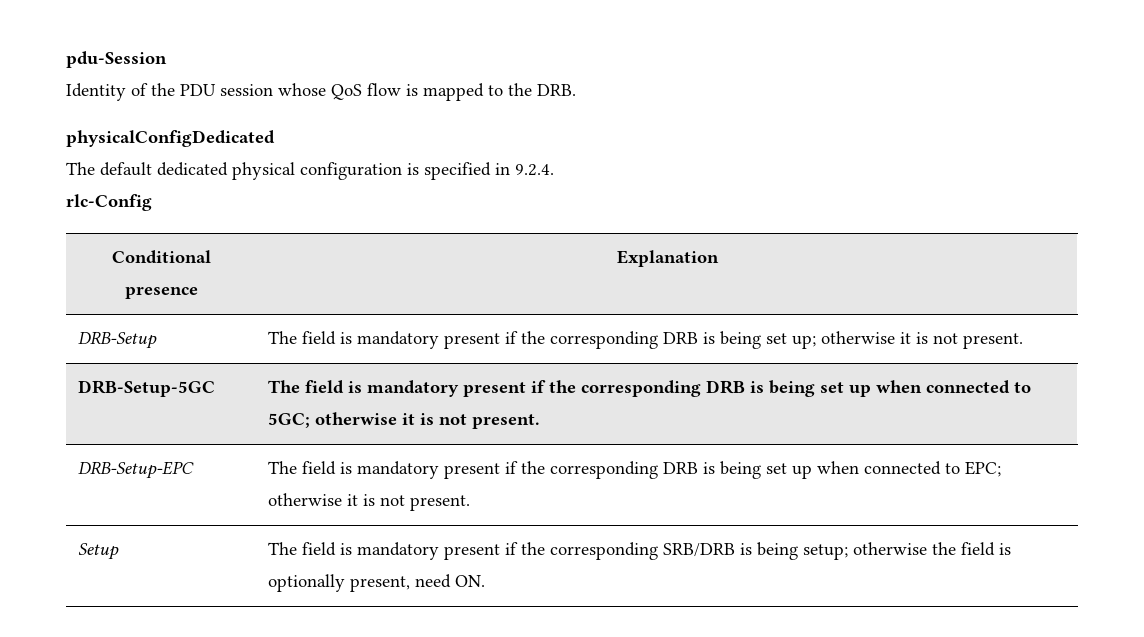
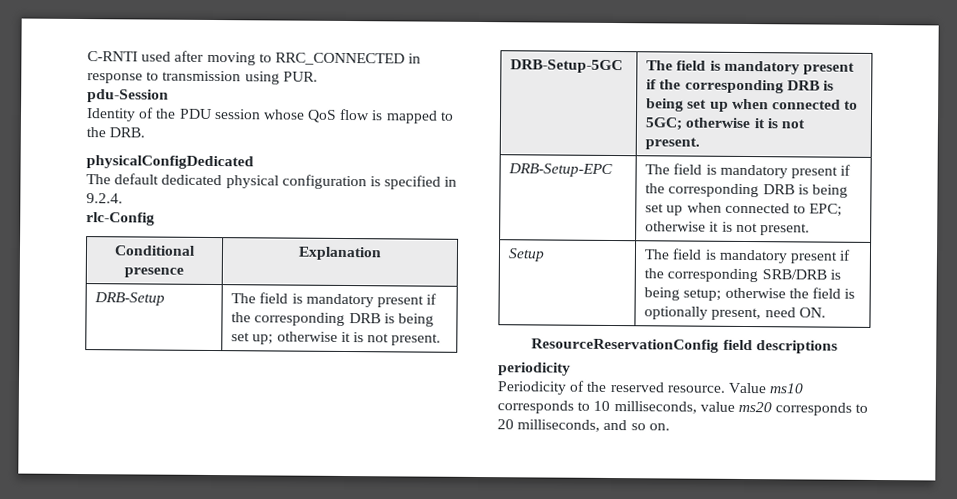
+ C-RNTI used after moving to RRC_CONNECTED in response to transmission using PUR.
+ ResourceReservationConfig field descriptions
+ periodicity
+ Periodicity of the reserved resource. Value ms10 corresponds to 10 milliseconds, value ms20 corresponds to 20 milliseconds, and so on.

